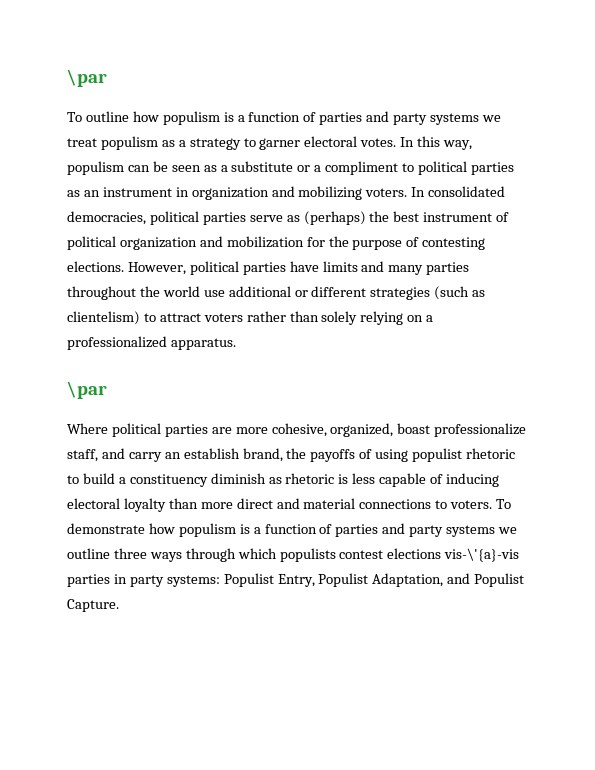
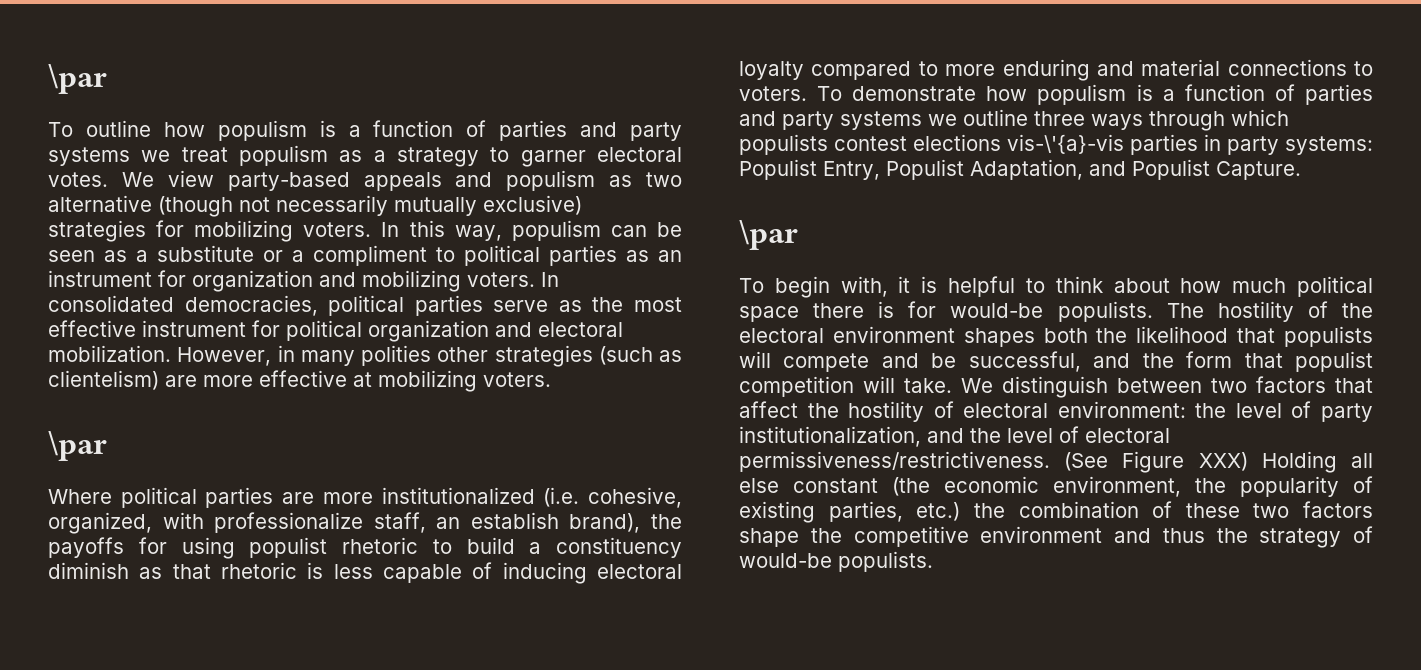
+ We view party-based appeals and populism as two alternative (though not necessarily mutually exclusive) strategies for mobilizing voters.
- In this way, populism can be seen as a substitute or a compliment to political parties as an instrument in organization and mobilizing voters.
+ In this way, populism can be seen as a substitute or a compliment to political parties as an instrument for organization and mobilizing voters.
- In consolidated democracies, political parties serve as (perhaps) the best instrument of political organization and mobilization for the purpose of contesting elections. However, political parties have limits and many parties throughout the world use additional or different strategies (such as clientelism) to attract voters rather than solely relying on a professionalized apparatus.
+ In consolidated democracies, political parties serve as the most effective instrument for political organization and electoral mobilization. However, in many polities other strategies (such as clientelism) are more effective at mobilizing voters.
- Where political parties are more cohesive, organized, boast professionalize staff, and carry an establish brand, the payoffs of using populist rhetoric to build a constituency diminish as rhetoric is less capable of inducing electoral loyalty than more direct and material connections to voters.
+ Where political parties are more institutionalized (i.e. cohesive, organized, with professionalize staff, an establish brand), the payoffs for using populist rhetoric to build a constituency diminish as that rhetoric is less capable of inducing electoral loyalty compared to more enduring and material connections to voters.
  To demonstrate how populism is a function of parties and party systems we outline three ways through which populists contest elections vis-\'{a}-vis parties in party systems: Populist Entry, Populist Adaptation, and Populist Capture.
+ \par
+ To begin with, it is helpful to think about how much political space there is for would-be populists. The hostility of the electoral environment shapes both the likelihood that populists will compete and be successful, and the form that populist competition will take. We distinguish between two factors that affect the hostility of electoral environment: the level of party institutionalization, and the level of electoral permissiveness/restrictiveness. (See Figure XXX) Holding all else constant (the economic environment, the popularity of existing parties, etc.) the combination of these two factors shape the competitive environment and thus the strategy of would-be populists.

